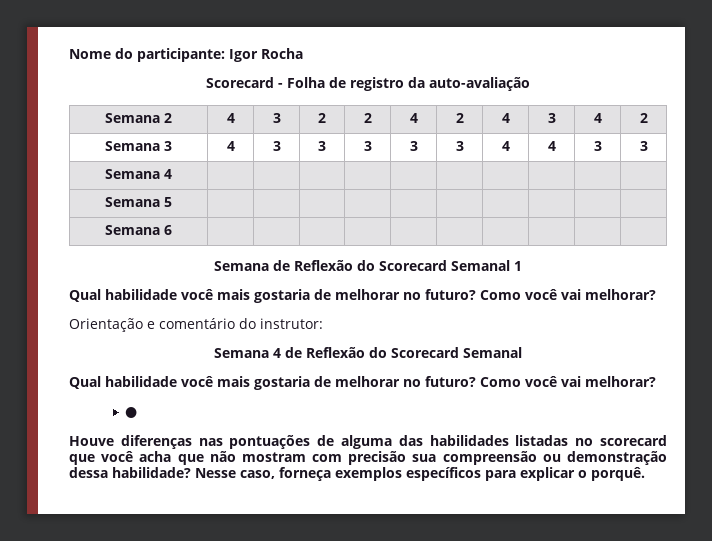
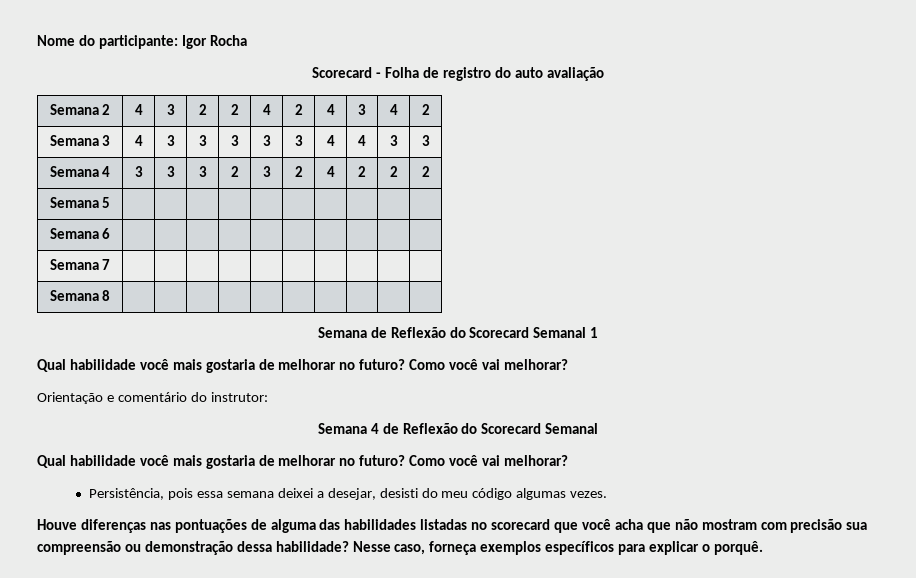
- Scorecard - Folha de registro da auto-avaliação
+ Scorecard - Folha de registro do auto avaliação
- Semana 4 | | | | | | | | | |
+ Semana 4 | 3 | 3 | 3 | 2 | 3 | 2 | 4 | 2 | 2 | 2
+ Semana 7 | | | | | | | | | |
+ Semana 8 | | | | | | | | | |
- ●
+ Persistência, pois essa semana deixei a desejar, desisti do meu código algumas vezes.

